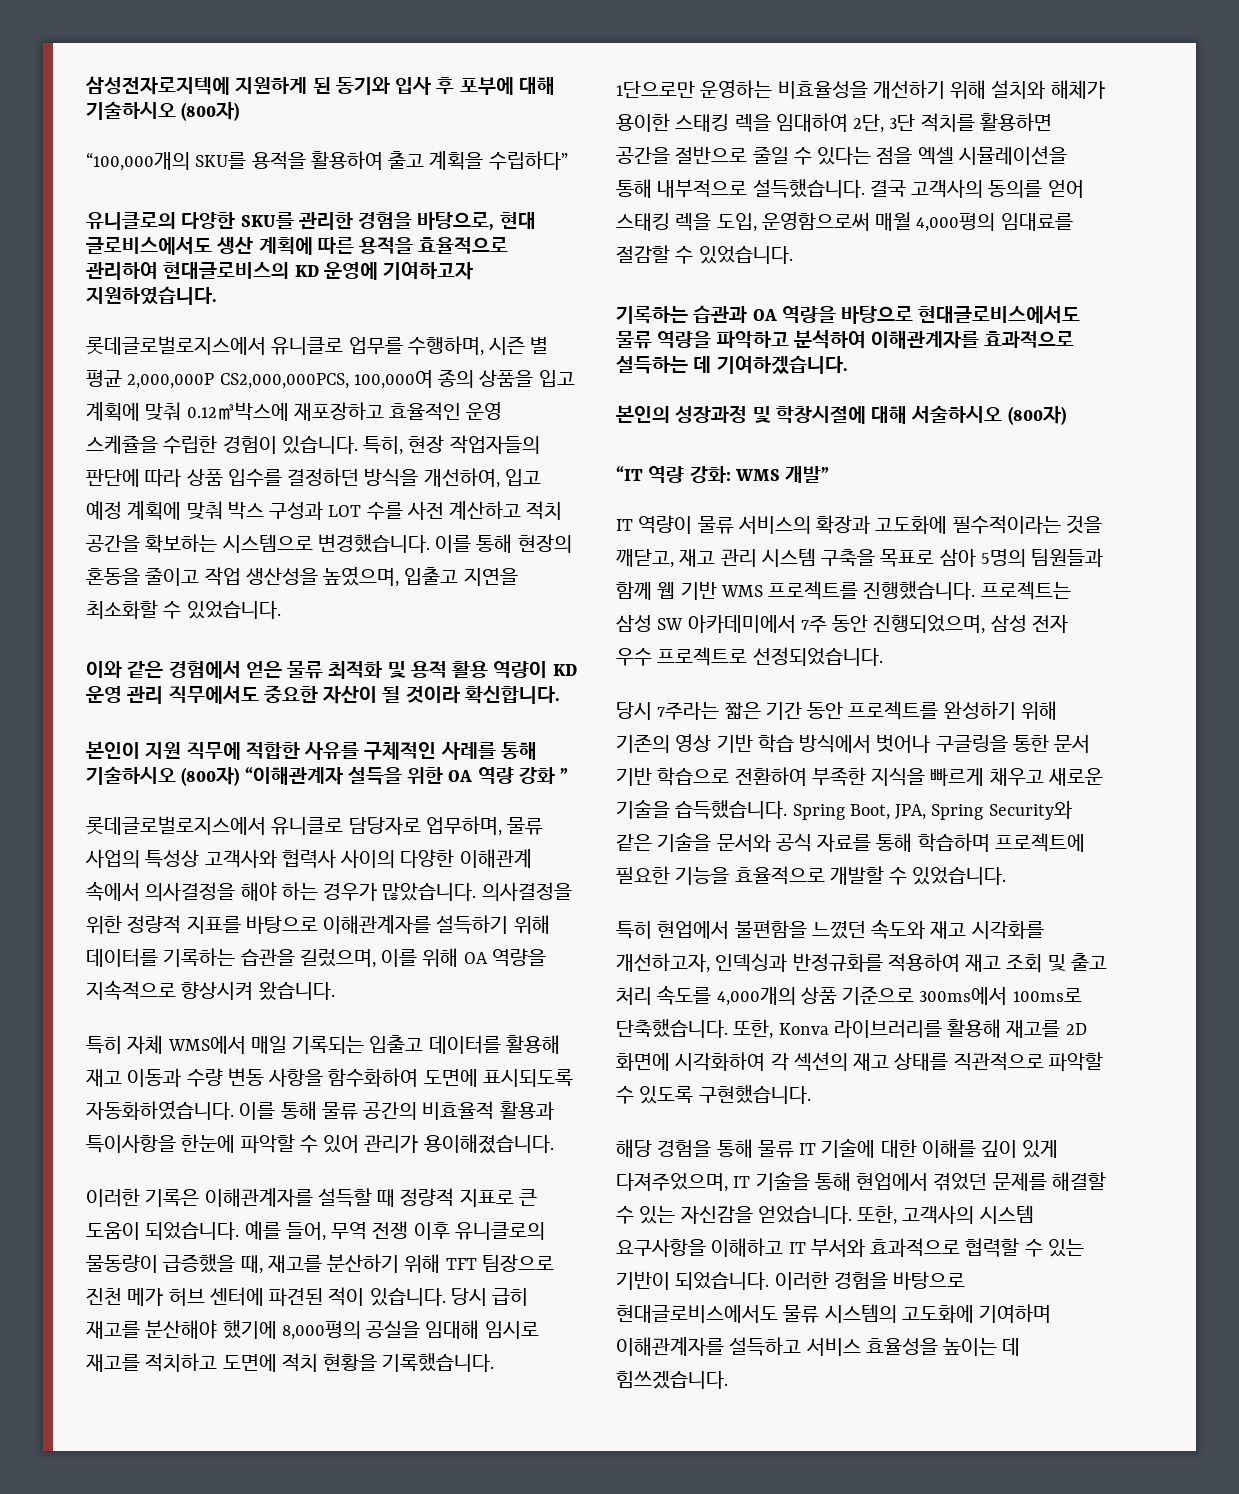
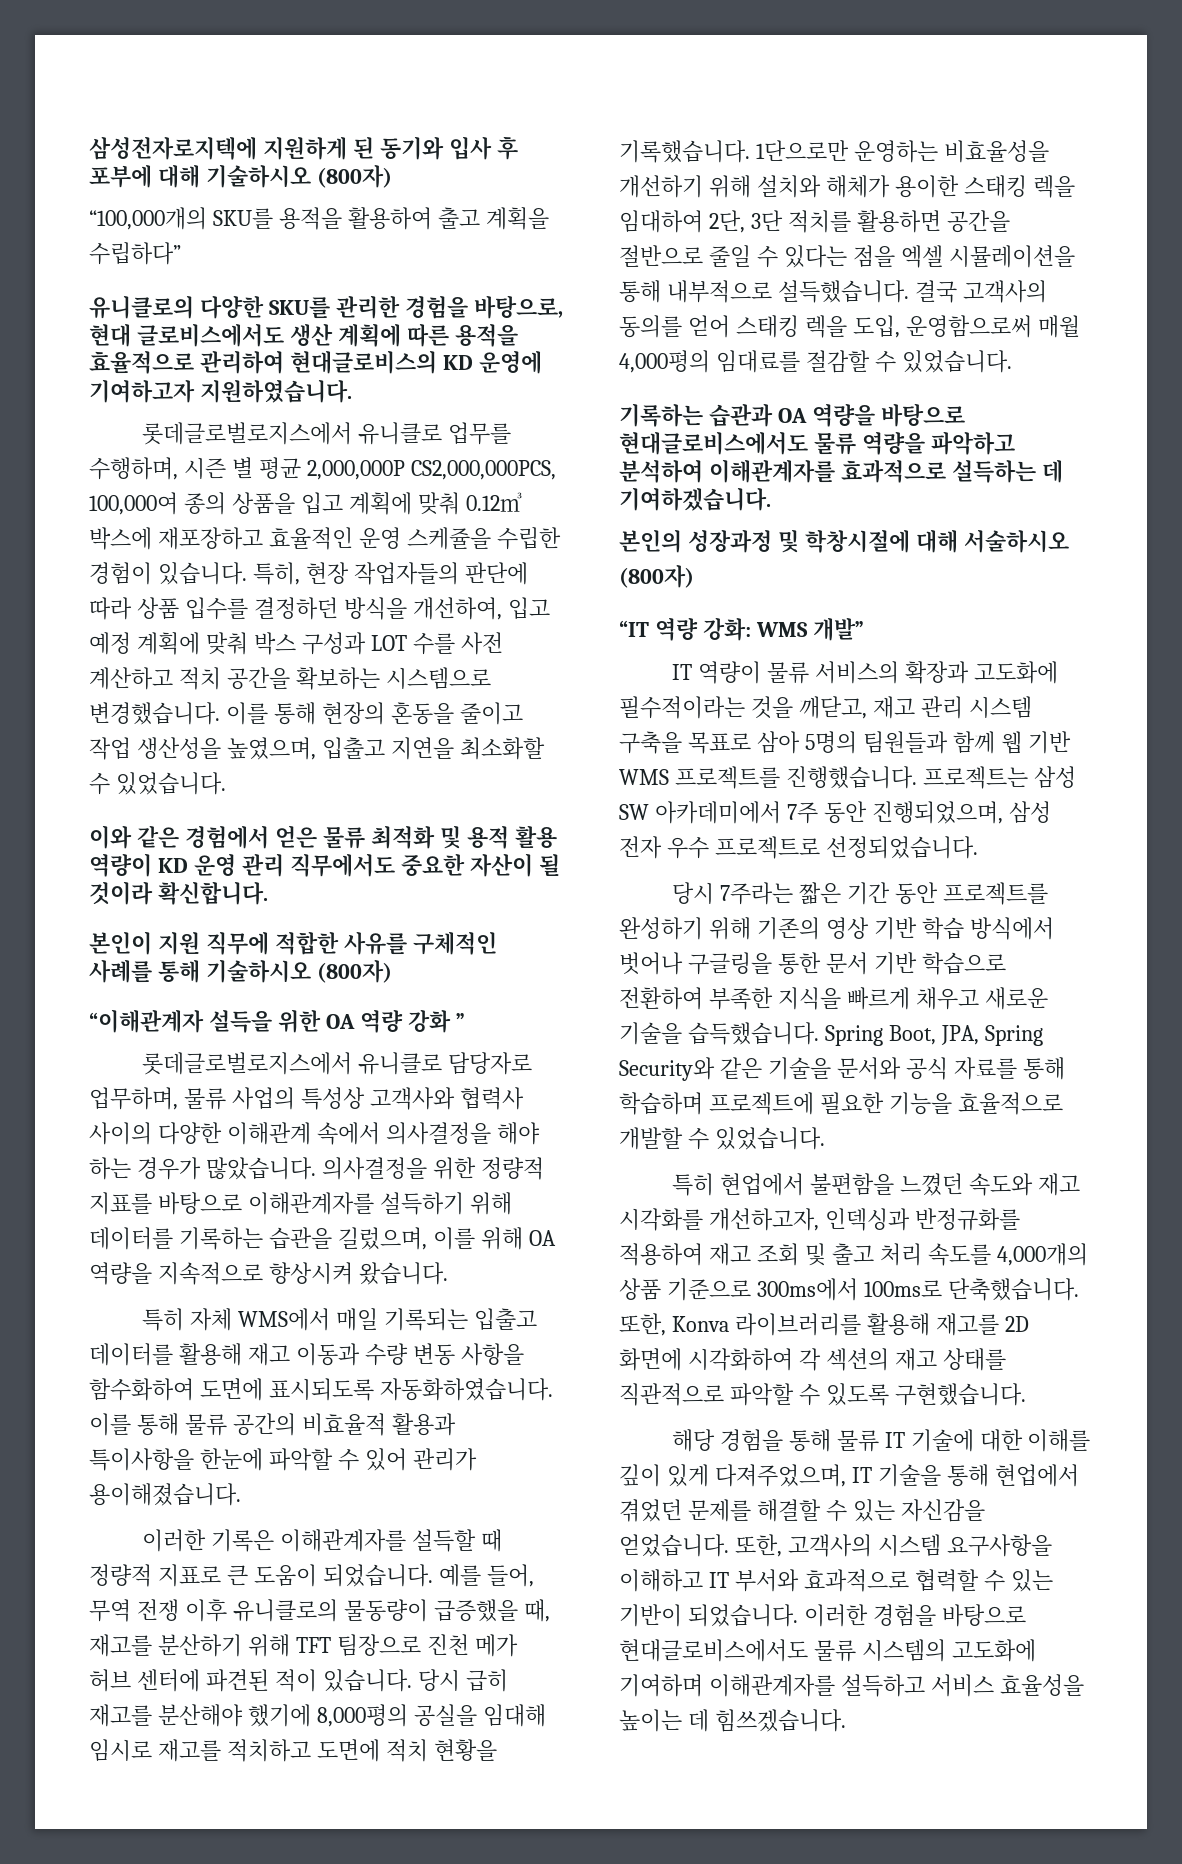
- 본인이 지원 직무에 적합한 사유를 구체적인 사례를 통해 기술하시오 (800자) “이해관계자 설득을 위한 OA 역량 강화 ”
+ 본인이 지원 직무에 적합한 사유를 구체적인 사례를 통해 기술하시오 (800자)
+ “이해관계자 설득을 위한 OA 역량 강화 ”

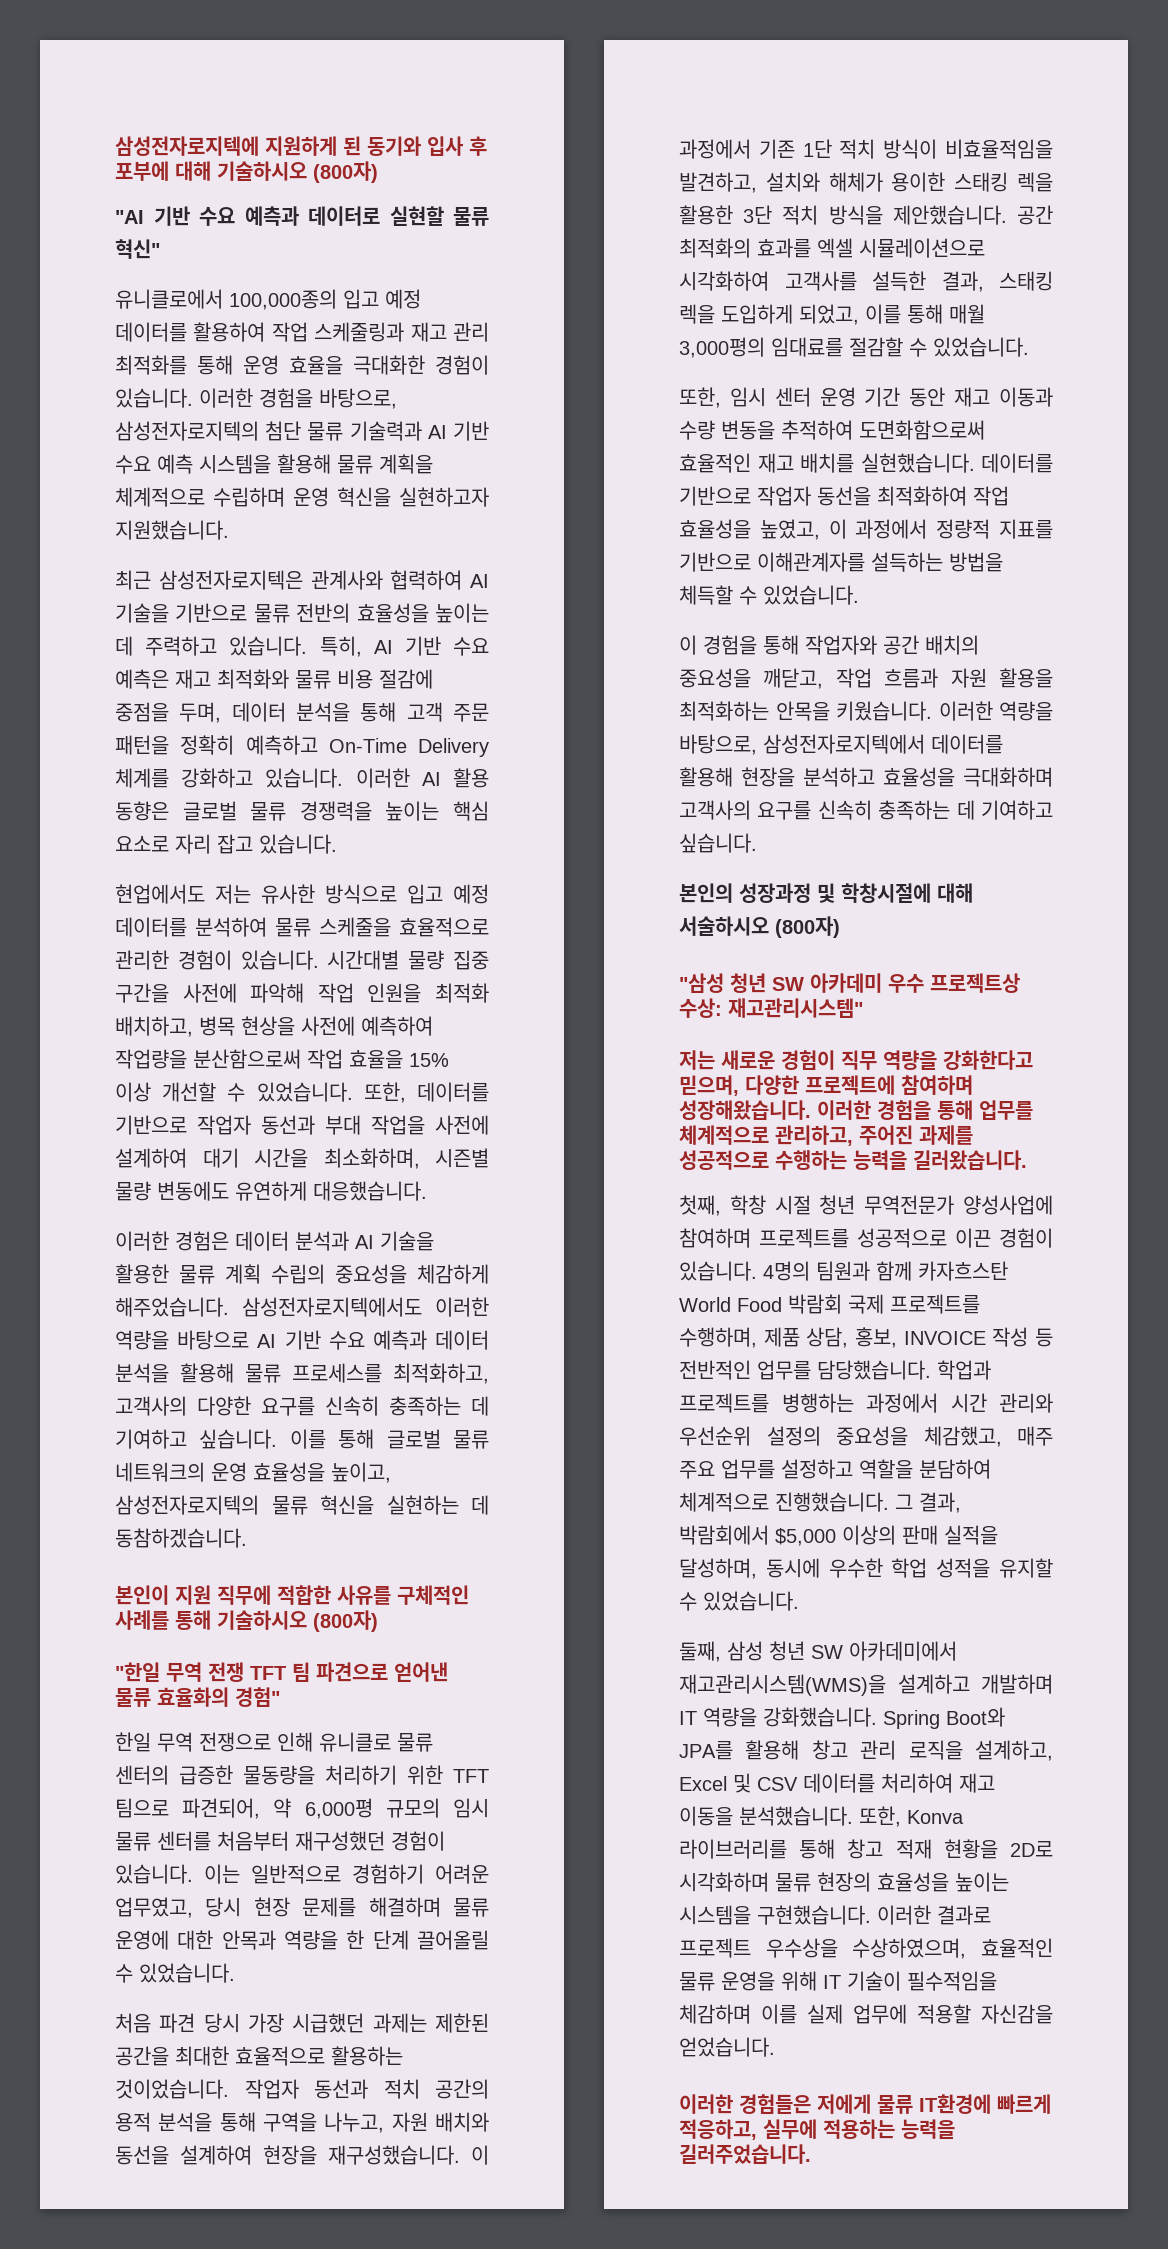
- “100,000개의 SKU를 용적을 활용하여 출고 계획을 수립하다”
- 유니클로의 다양한 SKU를 관리한 경험을 바탕으로, 현대 글로비스에서도 생산 계획에 따른 용적을 효율적으로 관리하여 현대글로비스의 KD 운영에 기여하고자 지원하였습니다.
- 롯데글로벌로지스에서 유니클로 업무를 수행하며, 시즌 별 평균 2,000,000P CS2,000,000PCS, 100,000여 종의 상품을 입고 계획에 맞춰 0.12㎥박스에 재포장하고 효율적인 운영 스케쥴을 수립한 경험이 있습니다. 특히, 현장 작업자들의 판단에 따라 상품 입수를 결정하던 방식을 개선하여, 입고 예정 계획에 맞춰 박스 구성과 LOT 수를 사전 계산하고 적치 공간을 확보하는 시스템으로 변경했습니다. 이를 통해 현장의 혼동을 줄이고 작업 생산성을 높였으며, 입출고 지연을 최소화할 수 있었습니다.
- 이와 같은 경험에서 얻은 물류 최적화 및 용적 활용 역량이 KD 운영 관리 직무에서도 중요한 자산이 될 것이라 확신합니다.
+ "AI 기반 수요 예측과 데이터로 실현할 물류 혁신"
+ 유니클로에서 100,000종의 입고 예정 데이터를 활용하여 작업 스케줄링과 재고 관리 최적화를 통해 운영 효율을 극대화한 경험이 있습니다. 이러한 경험을 바탕으로, 삼성전자로지텍의 첨단 물류 기술력과 AI 기반 수요 예측 시스템을 활용해 물류 계획을 체계적으로 수립하며 운영 혁신을 실현하고자 지원했습니다.
+ 최근 삼성전자로지텍은 관계사와 협력하여 AI 기술을 기반으로 물류 전반의 효율성을 높이는 데 주력하고 있습니다. 특히, AI 기반 수요 예측은 재고 최적화와 물류 비용 절감에 중점을 두며, 데이터 분석을 통해 고객 주문 패턴을 정확히 예측하고 On-Time Delivery 체계를 강화하고 있습니다. 이러한 AI 활용 동향은 글로벌 물류 경쟁력을 높이는 핵심 요소로 자리 잡고 있습니다.
+ 현업에서도 저는 유사한 방식으로 입고 예정 데이터를 분석하여 물류 스케줄을 효율적으로 관리한 경험이 있습니다. 시간대별 물량 집중 구간을 사전에 파악해 작업 인원을 최적화 배치하고, 병목 현상을 사전에 예측하여 작업량을 분산함으로써 작업 효율을 15% 이상 개선할 수 있었습니다. 또한, 데이터를 기반으로 작업자 동선과 부대 작업을 사전에 설계하여 대기 시간을 최소화하며, 시즌별 물량 변동에도 유연하게 대응했습니다.
+ 이러한 경험은 데이터 분석과 AI 기술을 활용한 물류 계획 수립의 중요성을 체감하게 해주었습니다. 삼성전자로지텍에서도 이러한 역량을 바탕으로 AI 기반 수요 예측과 데이터 분석을 활용해 물류 프로세스를 최적화하고, 고객사의 다양한 요구를 신속히 충족하는 데 기여하고 싶습니다. 이를 통해 글로벌 물류 네트워크의 운영 효율성을 높이고, 삼성전자로지텍의 물류 혁신을 실현하는 데 동참하겠습니다.
- “이해관계자 설득을 위한 OA 역량 강화 ”
- 롯데글로벌로지스에서 유니클로 담당자로 업무하며, 물류 사업의 특성상 고객사와 협력사 사이의 다양한 이해관계 속에서 의사결정을 해야 하는 경우가 많았습니다. 의사결정을 위한 정량적 지표를 바탕으로 이해관계자를 설득하기 위해 데이터를 기록하는 습관을 길렀으며, 이를 위해 OA 역량을 지속적으로 향상시켜 왔습니다.
- 특히 자체 WMS에서 매일 기록되는 입출고 데이터를 활용해 재고 이동과 수량 변동 사항을 함수화하여 도면에 표시되도록 자동화하였습니다. 이를 통해 물류 공간의 비효율적 활용과 특이사항을 한눈에 파악할 수 있어 관리가 용이해졌습니다.
- 이러한 기록은 이해관계자를 설득할 때 정량적 지표로 큰 도움이 되었습니다. 예를 들어, 무역 전쟁 이후 유니클로의 물동량이 급증했을 때, 재고를 분산하기 위해 TFT 팀장으로 진천 메가 허브 센터에 파견된 적이 있습니다. 당시 급히 재고를 분산해야 했기에 8,000평의 공실을 임대해 임시로 재고를 적치하고 도면에 적치 현황을 기록했습니다. 1단으로만 운영하는 비효율성을 개선하기 위해 설치와 해체가 용이한 스태킹 렉을 임대하여 2단, 3단 적치를 활용하면 공간을 절반으로 줄일 수 있다는 점을 엑셀 시뮬레이션을 통해 내부적으로 설득했습니다. 결국 고객사의 동의를 얻어 스태킹 렉을 도입, 운영함으로써 매월 4,000평의 임대료를 절감할 수 있었습니다.
- 기록하는 습관과 OA 역량을 바탕으로 현대글로비스에서도 물류 역량을 파악하고 분석하여 이해관계자를 효과적으로 설득하는 데 기여하겠습니다.
+ "한일 무역 전쟁 TFT 팀 파견으로 얻어낸 물류 효율화의 경험"
+ 한일 무역 전쟁으로 인해 유니클로 물류 센터의 급증한 물동량을 처리하기 위한 TFT 팀으로 파견되어, 약 6,000평 규모의 임시 물류 센터를 처음부터 재구성했던 경험이 있습니다. 이는 일반적으로 경험하기 어려운 업무였고, 당시 현장 문제를 해결하며 물류 운영에 대한 안목과 역량을 한 단계 끌어올릴 수 있었습니다.
+ 처음 파견 당시 가장 시급했던 과제는 제한된 공간을 최대한 효율적으로 활용하는 것이었습니다. 작업자 동선과 적치 공간의 용적 분석을 통해 구역을 나누고, 자원 배치와 동선을 설계하여 현장을 재구성했습니다. 이 과정에서 기존 1단 적치 방식이 비효율적임을 발견하고, 설치와 해체가 용이한 스태킹 렉을 활용한 3단 적치 방식을 제안했습니다. 공간 최적화의 효과를 엑셀 시뮬레이션으로 시각화하여 고객사를 설득한 결과, 스태킹 렉을 도입하게 되었고, 이를 통해 매월 3,000평의 임대료를 절감할 수 있었습니다.
+ 또한, 임시 센터 운영 기간 동안 재고 이동과 수량 변동을 추적하여 도면화함으로써 효율적인 재고 배치를 실현했습니다. 데이터를 기반으로 작업자 동선을 최적화하여 작업 효율성을 높였고, 이 과정에서 정량적 지표를 기반으로 이해관계자를 설득하는 방법을 체득할 수 있었습니다.
+ 이 경험을 통해 작업자와 공간 배치의 중요성을 깨닫고, 작업 흐름과 자원 활용을 최적화하는 안목을 키웠습니다. 이러한 역량을 바탕으로, 삼성전자로지텍에서 데이터를 활용해 현장을 분석하고 효율성을 극대화하며 고객사의 요구를 신속히 충족하는 데 기여하고 싶습니다.
- “IT 역량 강화: WMS 개발”
- IT 역량이 물류 서비스의 확장과 고도화에 필수적이라는 것을 깨닫고, 재고 관리 시스템 구축을 목표로 삼아 5명의 팀원들과 함께 웹 기반 WMS 프로젝트를 진행했습니다. 프로젝트는 삼성 SW 아카데미에서 7주 동안 진행되었으며, 삼성 전자 우수 프로젝트로 선정되었습니다.
- 당시 7주라는 짧은 기간 동안 프로젝트를 완성하기 위해 기존의 영상 기반 학습 방식에서 벗어나 구글링을 통한 문서 기반 학습으로 전환하여 부족한 지식을 빠르게 채우고 새로운 기술을 습득했습니다. Spring Boot, JPA, Spring Security와 같은 기술을 문서와 공식 자료를 통해 학습하며 프로젝트에 필요한 기능을 효율적으로 개발할 수 있었습니다.
- 특히 현업에서 불편함을 느꼈던 속도와 재고 시각화를 개선하고자, 인덱싱과 반정규화를 적용하여 재고 조회 및 출고 처리 속도를 4,000개의 상품 기준으로 300ms에서 100ms로 단축했습니다. 또한, Konva 라이브러리를 활용해 재고를 2D 화면에 시각화하여 각 섹션의 재고 상태를 직관적으로 파악할 수 있도록 구현했습니다.
- 해당 경험을 통해 물류 IT 기술에 대한 이해를 깊이 있게 다져주었으며, IT 기술을 통해 현업에서 겪었던 문제를 해결할 수 있는 자신감을 얻었습니다. 또한, 고객사의 시스템 요구사항을 이해하고 IT 부서와 효과적으로 협력할 수 있는 기반이 되었습니다. 이러한 경험을 바탕으로 현대글로비스에서도 물류 시스템의 고도화에 기여하며 이해관계자를 설득하고 서비스 효율성을 높이는 데 힘쓰겠습니다.
+ "삼성 청년 SW 아카데미 우수 프로젝트상 수상: 재고관리시스템"
+ 저는 새로운 경험이 직무 역량을 강화한다고 믿으며, 다양한 프로젝트에 참여하며 성장해왔습니다. 이러한 경험을 통해 업무를 체계적으로 관리하고, 주어진 과제를 성공적으로 수행하는 능력을 길러왔습니다.
+ 첫째, 학창 시절 청년 무역전문가 양성사업에 참여하며 프로젝트를 성공적으로 이끈 경험이 있습니다. 4명의 팀원과 함께 카자흐스탄 World Food 박람회 국제 프로젝트를 수행하며, 제품 상담, 홍보, INVOICE 작성 등 전반적인 업무를 담당했습니다. 학업과 프로젝트를 병행하는 과정에서 시간 관리와 우선순위 설정의 중요성을 체감했고, 매주 주요 업무를 설정하고 역할을 분담하여 체계적으로 진행했습니다. 그 결과, 박람회에서 $5,000 이상의 판매 실적을 달성하며, 동시에 우수한 학업 성적을 유지할 수 있었습니다.
+ 둘째, 삼성 청년 SW 아카데미에서 재고관리시스템(WMS)을 설계하고 개발하며 IT 역량을 강화했습니다. Spring Boot와 JPA를 활용해 창고 관리 로직을 설계하고, Excel 및 CSV 데이터를 처리하여 재고 이동을 분석했습니다. 또한, Konva 라이브러리를 통해 창고 적재 현황을 2D로 시각화하며 물류 현장의 효율성을 높이는 시스템을 구현했습니다. 이러한 결과로 프로젝트 우수상을 수상하였으며, 효율적인 물류 운영을 위해 IT 기술이 필수적임을 체감하며 이를 실제 업무에 적용할 자신감을 얻었습니다.
+ 이러한 경험들은 저에게 물류 IT환경에 빠르게 적응하고, 실무에 적용하는 능력을 길러주었습니다.

